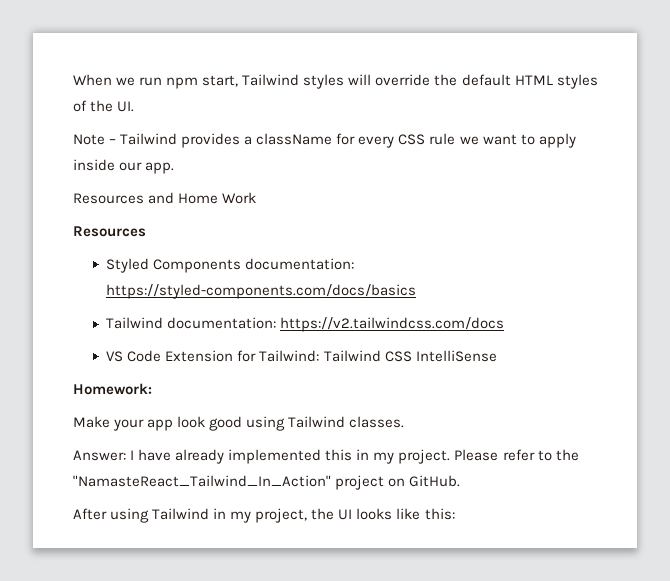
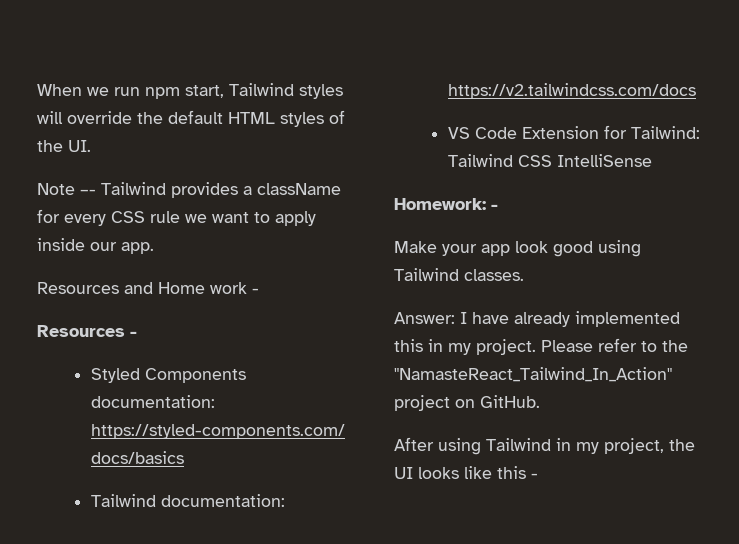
- Note – Tailwind provides a className for every CSS rule we want to apply inside our app.
+ Note –- Tailwind provides a className for every CSS rule we want to apply inside our app.
- Resources and Home Work
- Resources
+ Resources and Home work -
+ Resources -
- Homework:
+ Homework: -
- After using Tailwind in my project, the UI looks like this:
+ After using Tailwind in my project, the UI looks like this -

